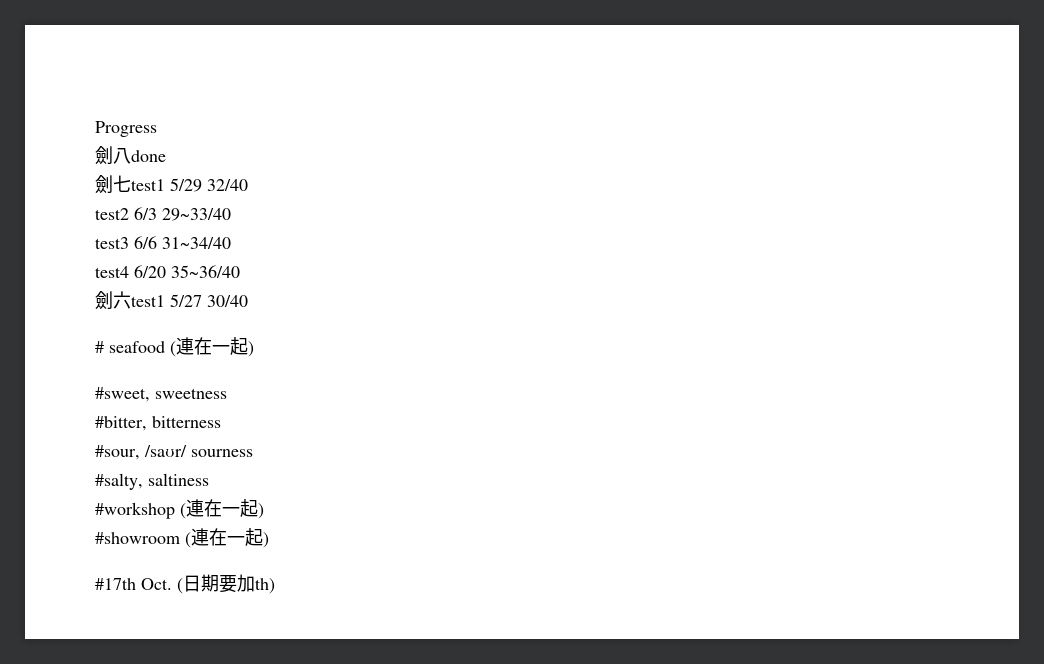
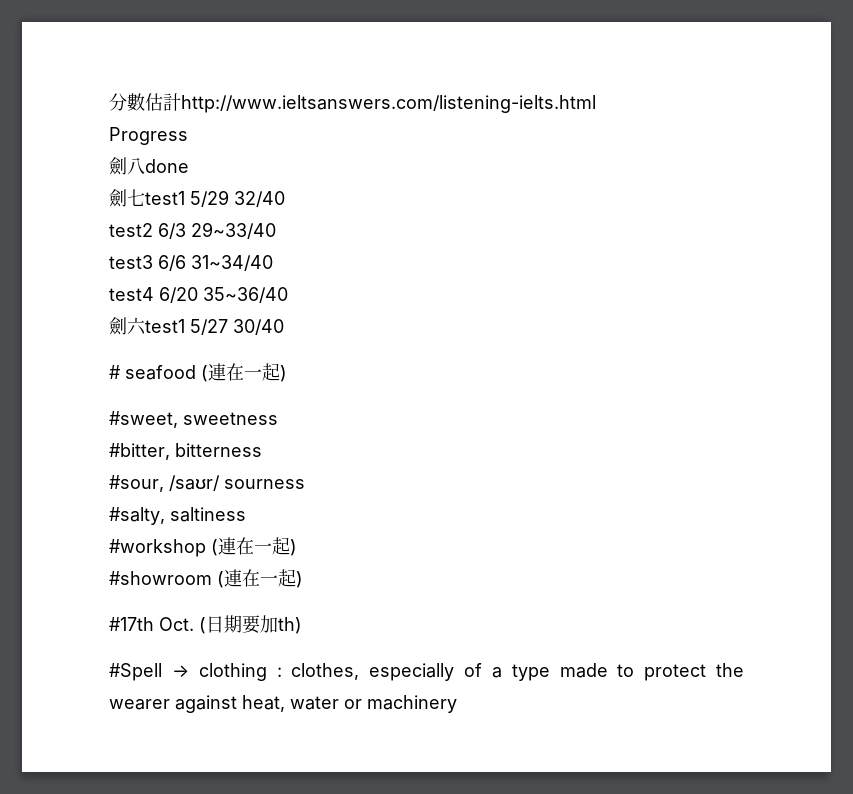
+ 分數估計http://www.ieltsanswers.com/listening-ielts.html
+ #Spell → clothing : clothes, especially of a type made to protect the wearer against heat, water or machinery

